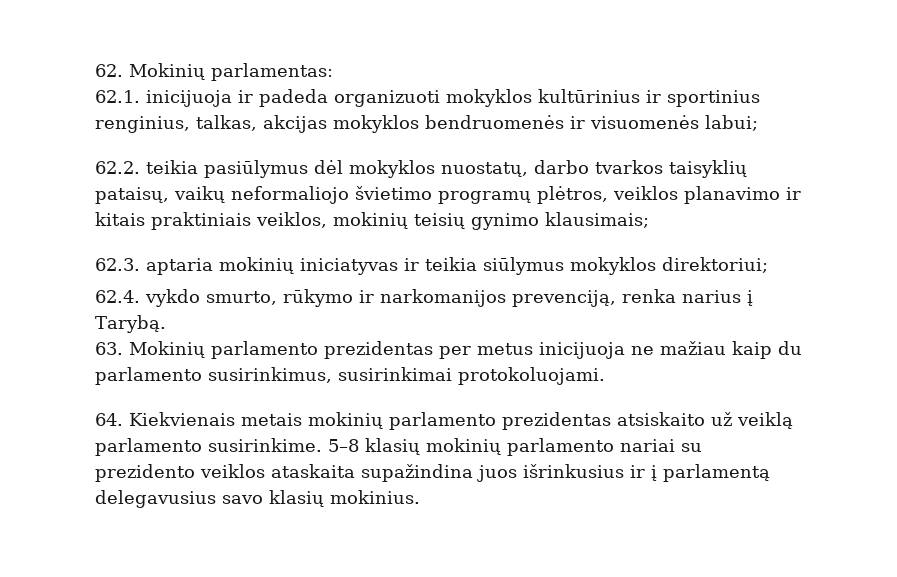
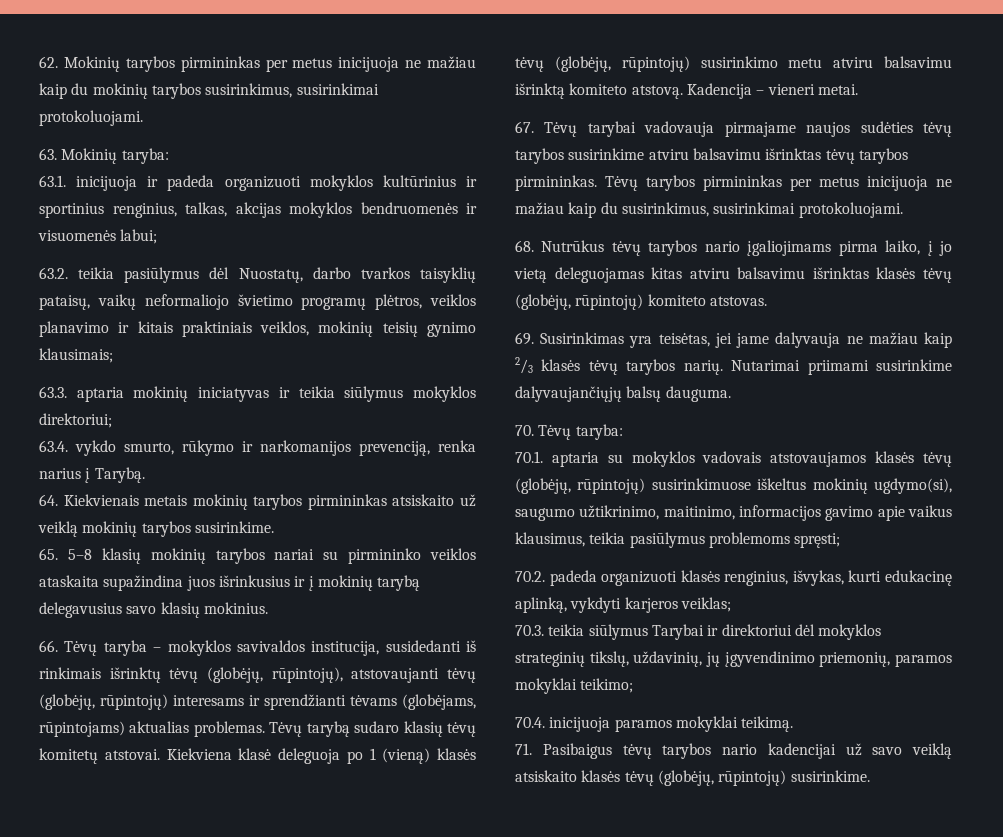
- 62. Mokinių parlamentas:
- 62.1. inicijuoja ir padeda organizuoti mokyklos kultūrinius ir sportinius renginius, talkas, akcijas mokyklos bendruomenės ir visuomenės labui;
+ 62. Mokinių tarybos pirmininkas per metus inicijuoja ne mažiau kaip du mokinių tarybos susirinkimus, susirinkimai protokoluojami.
+ 63. Mokinių taryba:
+ 63.1. inicijuoja ir padeda organizuoti mokyklos kultūrinius ir sportinius renginius, talkas, akcijas mokyklos bendruomenės ir visuomenės labui;
- 62.2. teikia pasiūlymus dėl mokyklos nuostatų, darbo tvarkos taisyklių pataisų, vaikų neformaliojo švietimo programų plėtros, veiklos planavimo ir kitais praktiniais veiklos, mokinių teisių gynimo klausimais;
+ 63.2. teikia pasiūlymus dėl Nuostatų, darbo tvarkos taisyklių pataisų, vaikų neformaliojo švietimo programų plėtros, veiklos planavimo ir kitais praktiniais veiklos, mokinių teisių gynimo klausimais;
- 62.3. aptaria mokinių iniciatyvas ir teikia siūlymus mokyklos direktoriui;
+ 63.3. aptaria mokinių iniciatyvas ir teikia siūlymus mokyklos direktoriui;
- 62.4. vykdo smurto, rūkymo ir narkomanijos prevenciją, renka narius į Tarybą.
+ 63.4. vykdo smurto, rūkymo ir narkomanijos prevenciją, renka narius į Tarybą.
- 63. Mokinių parlamento prezidentas per metus inicijuoja ne mažiau kaip du parlamento susirinkimus, susirinkimai protokoluojami.
- 64. Kiekvienais metais mokinių parlamento prezidentas atsiskaito už veiklą parlamento susirinkime. 5–8 klasių mokinių parlamento nariai su prezidento veiklos ataskaita supažindina juos išrinkusius ir į parlamentą delegavusius savo klasių mokinius.
+ 64. Kiekvienais metais mokinių tarybos pirmininkas atsiskaito už veiklą mokinių tarybos susirinkime.
+ 65. 5–8 klasių mokinių tarybos nariai su pirmininko veiklos ataskaita supažindina juos išrinkusius ir į mokinių tarybą delegavusius savo klasių mokinius.
+ 66. Tėvų taryba – mokyklos savivaldos institucija, susidedanti iš rinkimais išrinktų tėvų (globėjų, rūpintojų), atstovaujanti tėvų (globėjų, rūpintojų) interesams ir sprendžianti tėvams (globėjams, rūpintojams) aktualias problemas. Tėvų tarybą sudaro klasių tėvų komitetų atstovai. Kiekviena klasė deleguoja po 1 (vieną) klasės tėvų (globėjų, rūpintojų) susirinkimo metu atviru balsavimu išrinktą komiteto atstovą. Kadencija – vieneri metai.
+ 67. Tėvų tarybai vadovauja pirmajame naujos sudėties tėvų tarybos susirinkime atviru balsavimu išrinktas tėvų tarybos pirmininkas. Tėvų tarybos pirmininkas per metus inicijuoja ne mažiau kaip du susirinkimus, susirinkimai protokoluojami.
+ 68. Nutrūkus tėvų tarybos nario įgaliojimams pirma laiko, į jo vietą deleguojamas kitas atviru balsavimu išrinktas klasės tėvų (globėjų, rūpintojų) komiteto atstovas.
+ 69. Susirinkimas yra teisėtas, jei jame dalyvauja ne mažiau kaip 2/3 klasės tėvų tarybos narių. Nutarimai priimami susirinkime dalyvaujančiųjų balsų dauguma.
+ 70. Tėvų taryba:
+ 70.1. aptaria su mokyklos vadovais atstovaujamos klasės tėvų (globėjų, rūpintojų) susirinkimuose iškeltus mokinių ugdymo(si), saugumo užtikrinimo, maitinimo, informacijos gavimo apie vaikus klausimus, teikia pasiūlymus problemoms spręsti;
+ 70.2. padeda organizuoti klasės renginius, išvykas, kurti edukacinę aplinką, vykdyti karjeros veiklas;
+ 70.3. teikia siūlymus Tarybai ir direktoriui dėl mokyklos strateginių tikslų, uždavinių, jų įgyvendinimo priemonių, paramos mokyklai teikimo;
+ 70.4. inicijuoja paramos mokyklai teikimą.
+ 71. Pasibaigus tėvų tarybos nario kadencijai už savo veiklą atsiskaito klasės tėvų (globėjų, rūpintojų) susirinkime.

